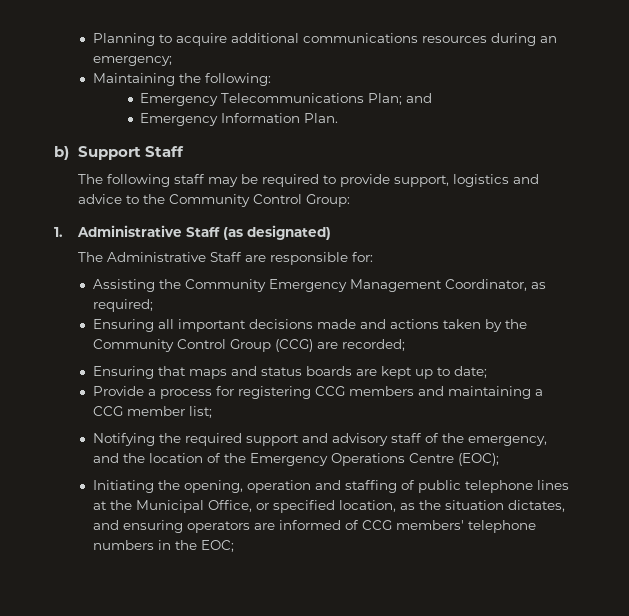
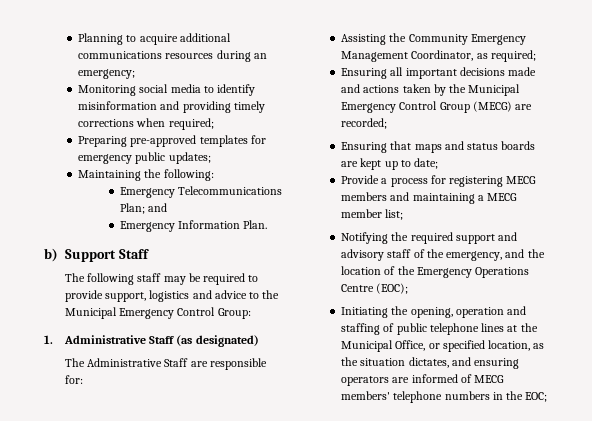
+ Monitoring social media to identify misinformation and providing timely corrections when required;
+ Preparing pre-approved templates for emergency public updates;
- The following staff may be required to provide support, logistics and advice to the Community Control Group:
+ The following staff may be required to provide support, logistics and advice to the Municipal Emergency Control Group:
- Ensuring all important decisions made and actions taken by the Community Control Group (CCG) are recorded;
+ Ensuring all important decisions made and actions taken by the Municipal Emergency Control Group (MECG) are recorded;
- Provide a process for registering CCG members and maintaining a CCG member list;
+ Provide a process for registering MECG members and maintaining a MECG member list;
- Initiating the opening, operation and staffing of public telephone lines at the Municipal Office, or specified location, as the situation dictates, and ensuring operators are informed of CCG members' telephone numbers in the EOC;
+ Initiating the opening, operation and staffing of public telephone lines at the Municipal Office, or specified location, as the situation dictates, and ensuring operators are informed of MECG members' telephone numbers in the EOC;

